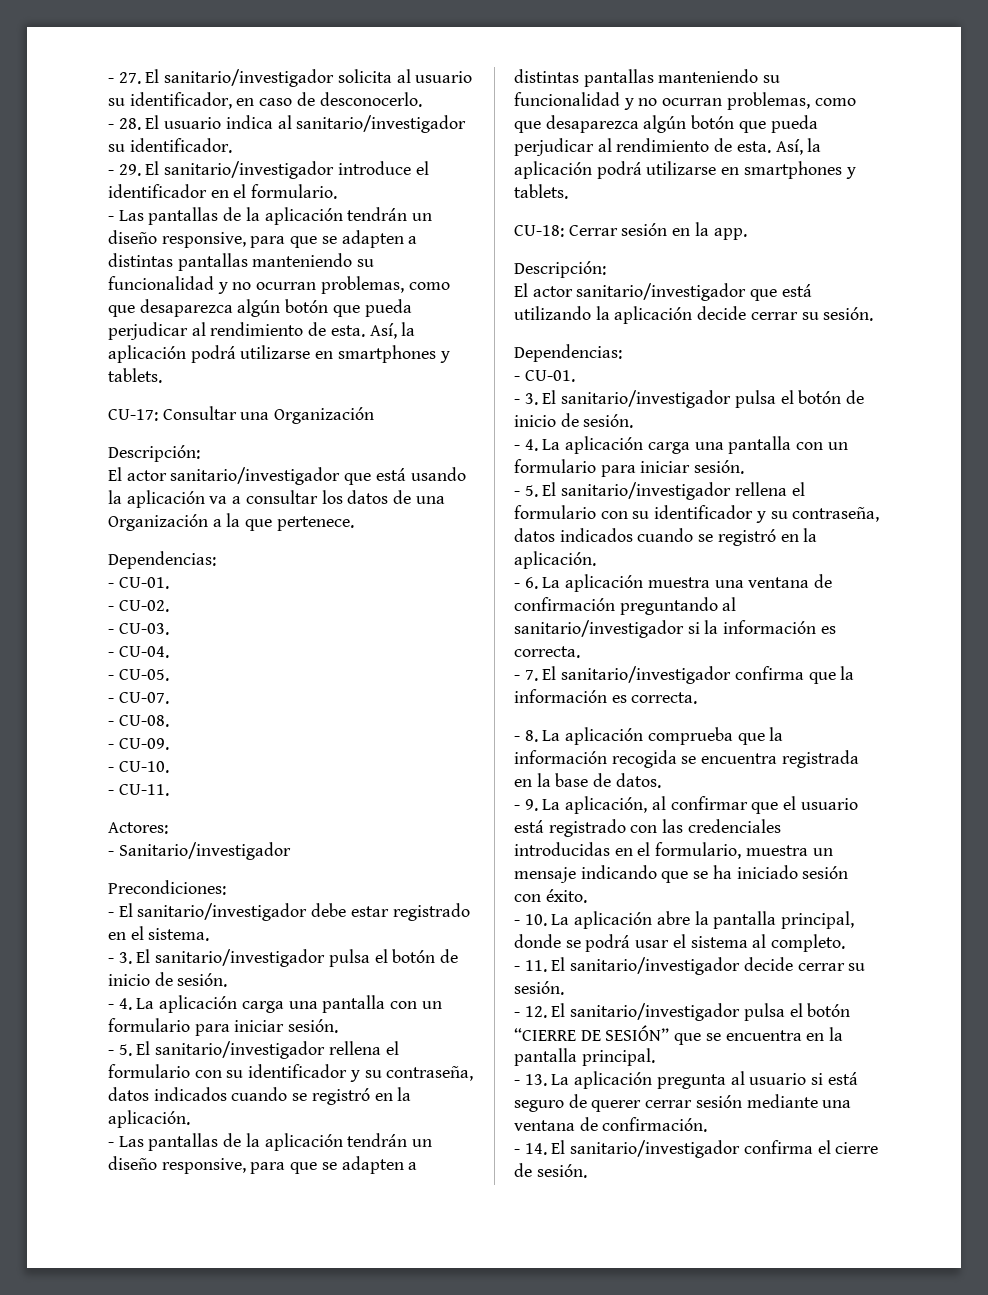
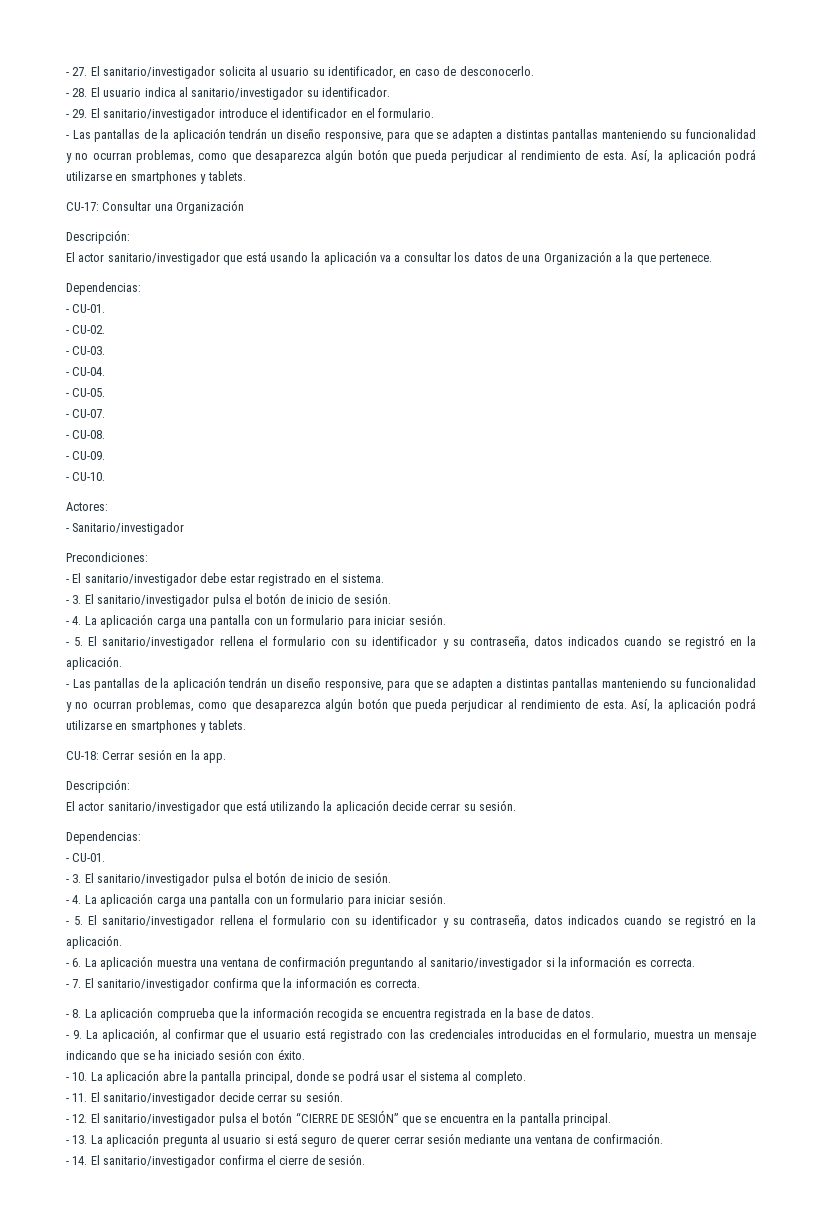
- - CU-11.

